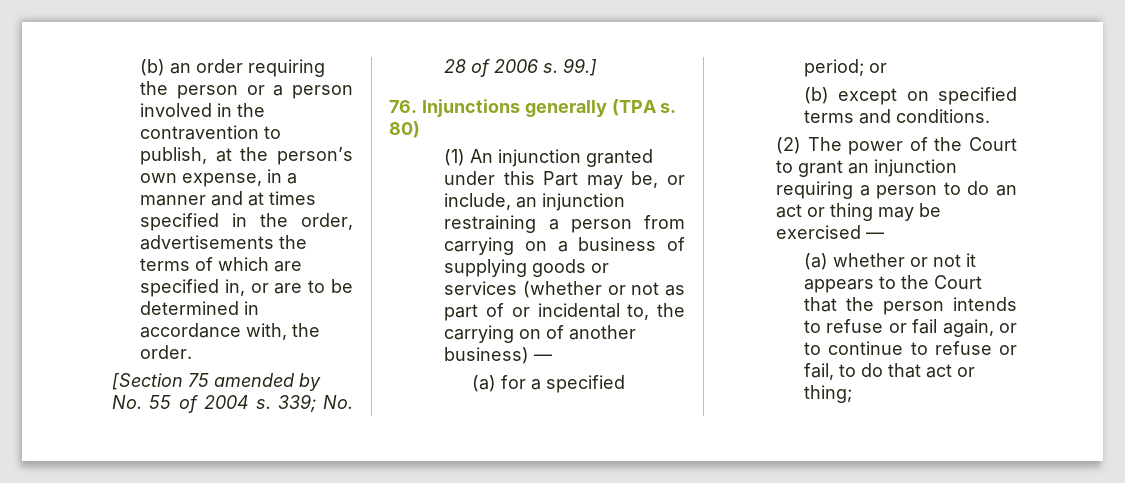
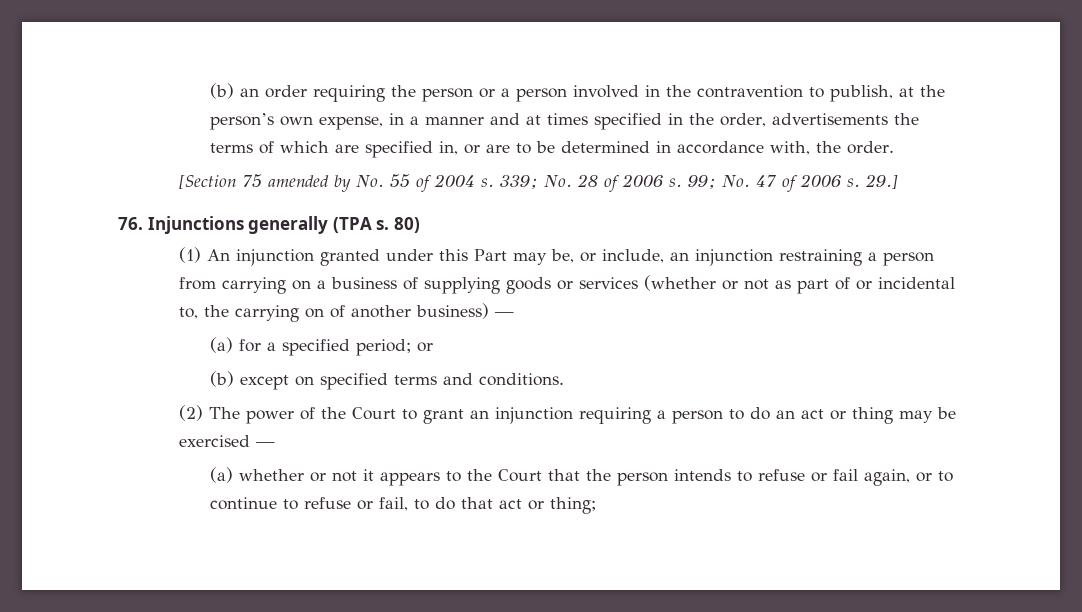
- 99.]
+ 99; No. 47 of 2006 s. 29.]

